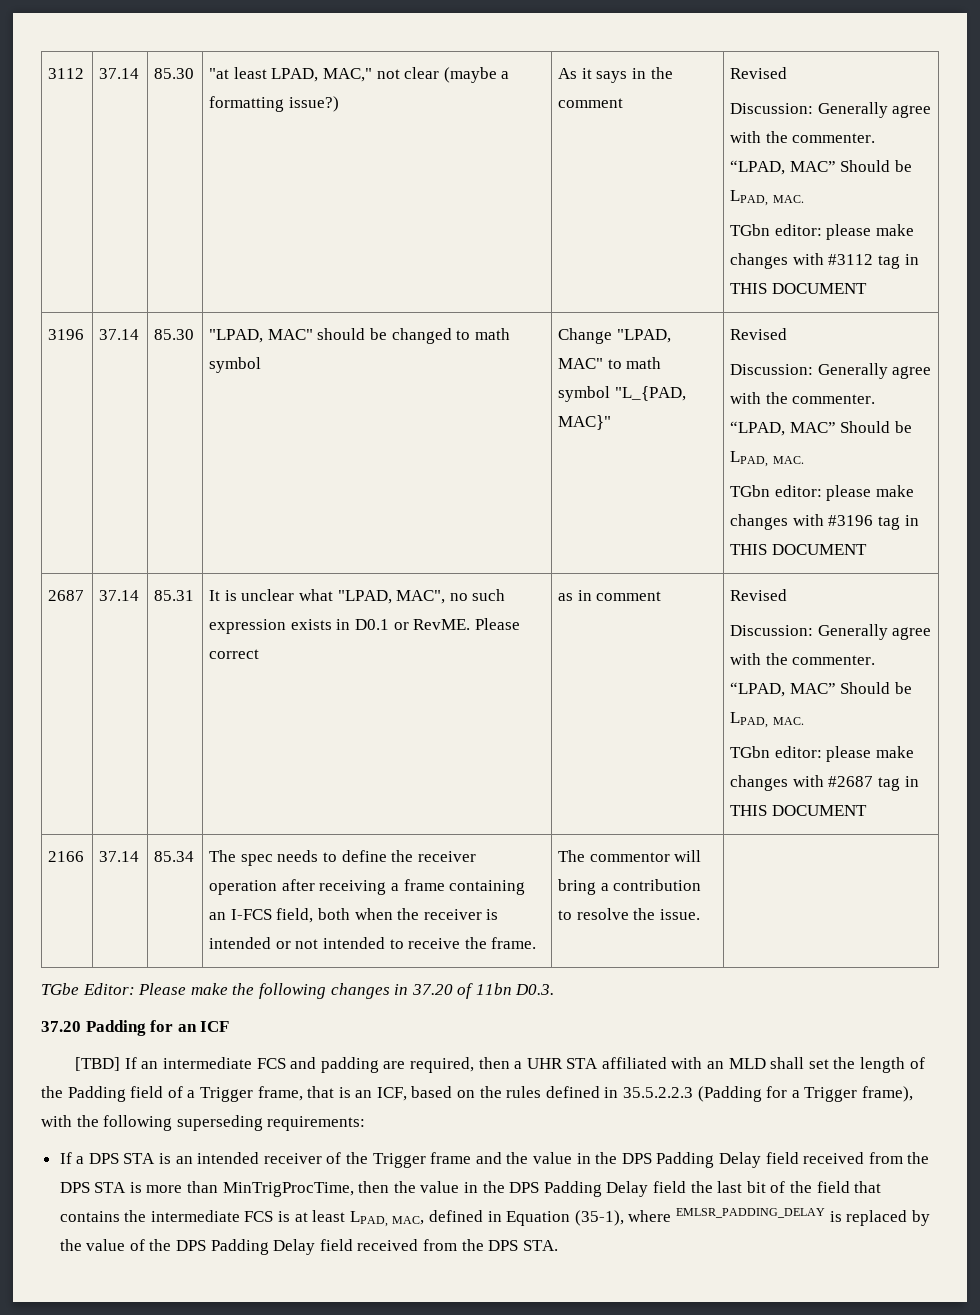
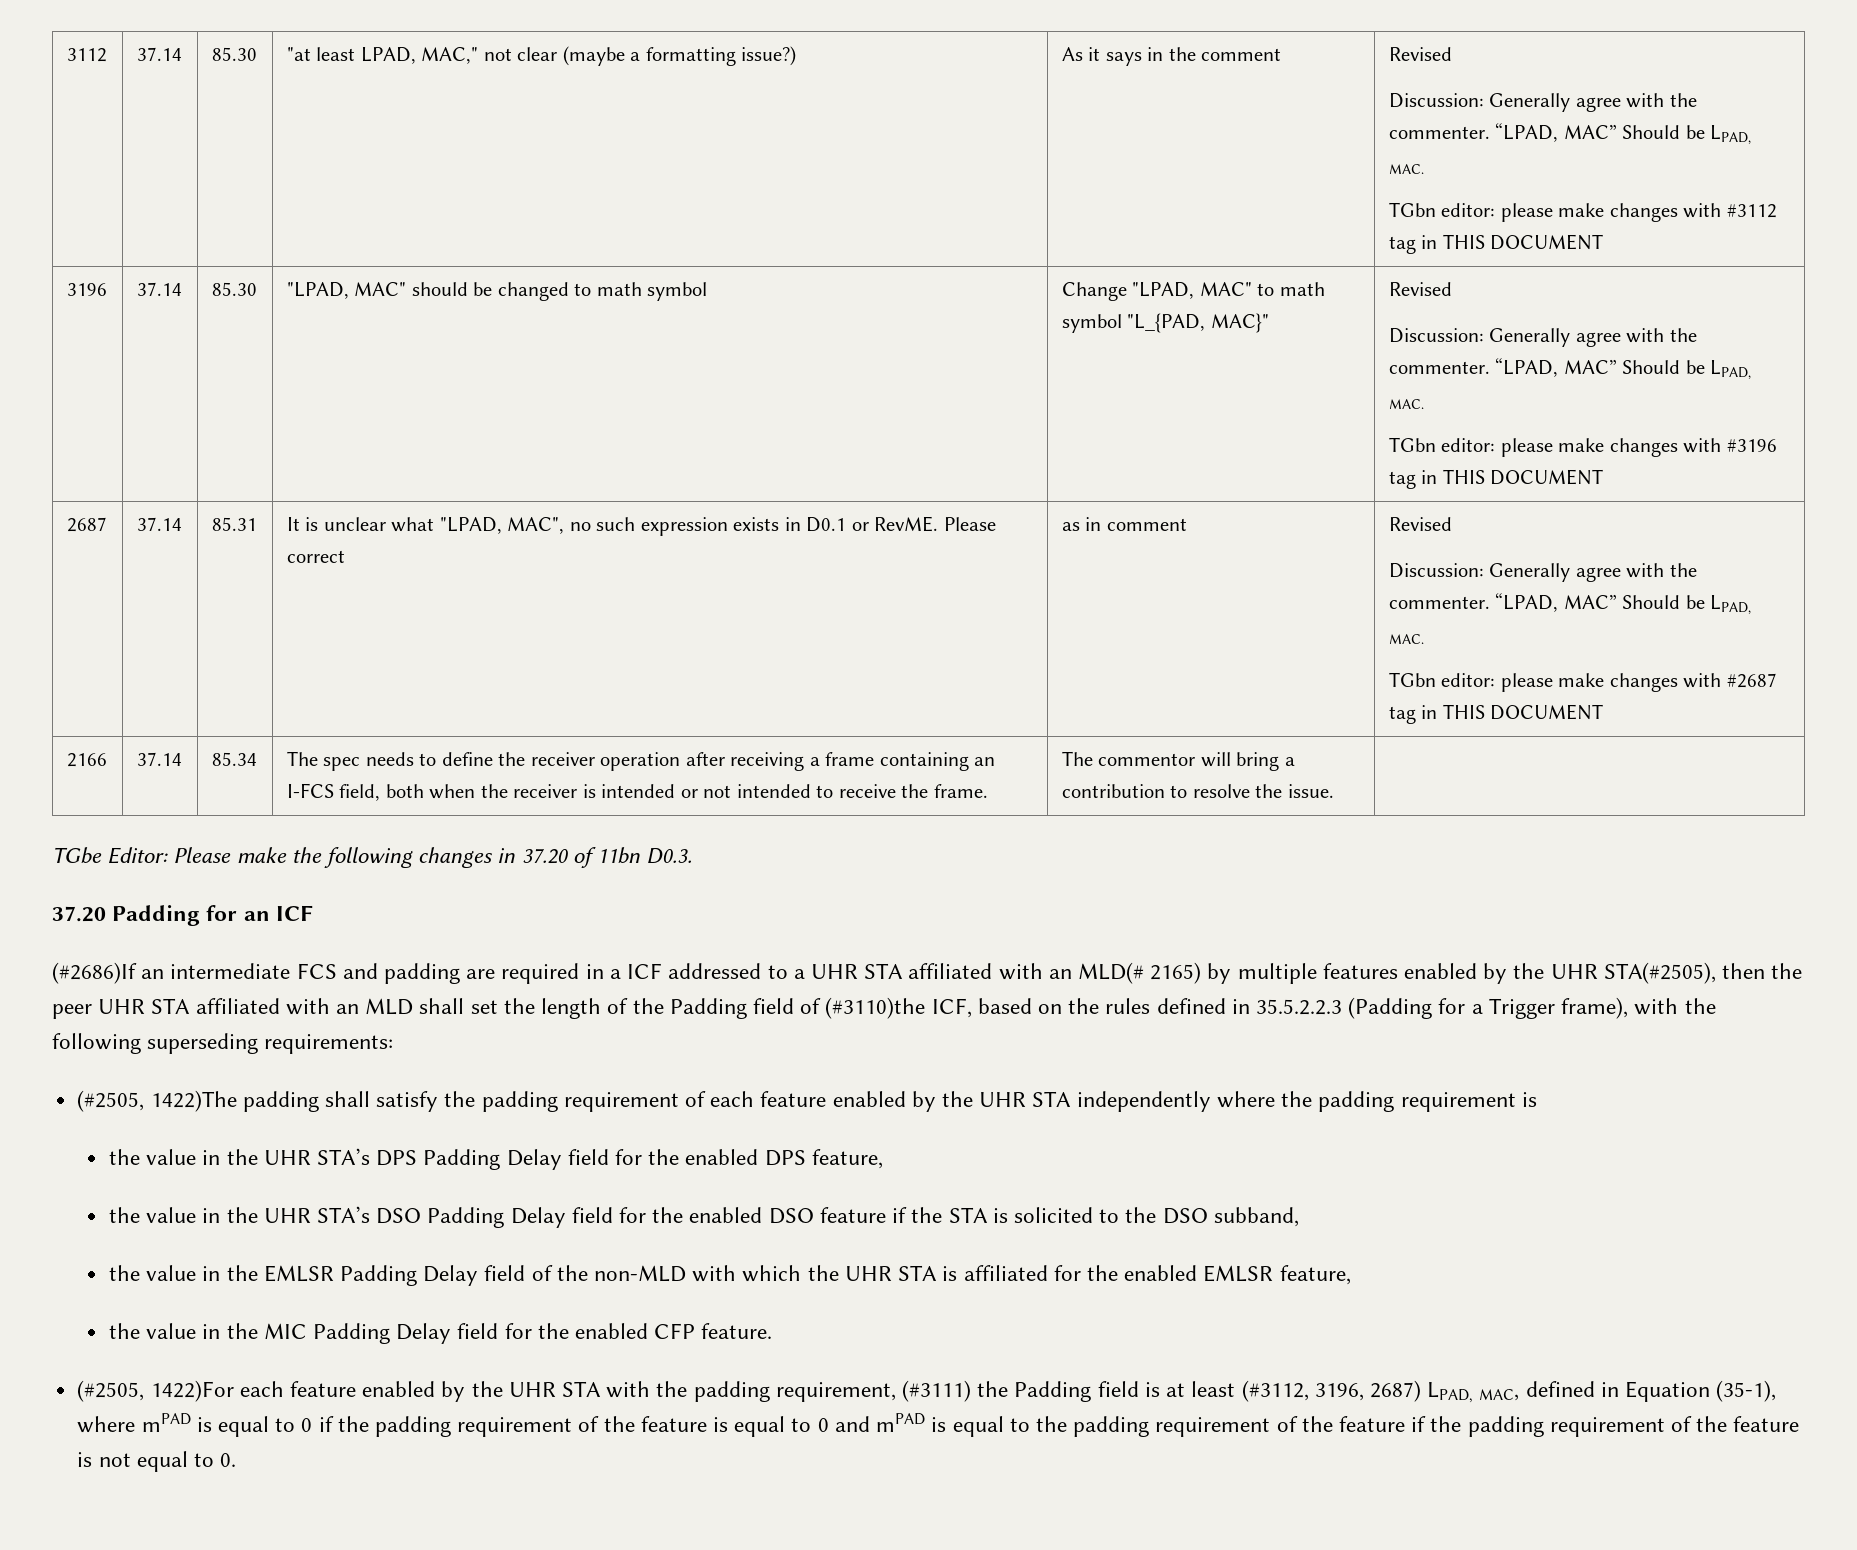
- [TBD] If an intermediate FCS and padding are required, then a UHR STA affiliated with an MLD shall set the length of the Padding field of a Trigger frame, that is an ICF, based on the rules defined in 35.5.2.2.3 (Padding for a Trigger frame), with the following superseding requirements:
+ (#2686)If an intermediate FCS and padding are required in a ICF addressed to a UHR STA affiliated with an MLD(# 2165) by multiple features enabled by the UHR STA(#2505), then the peer UHR STA affiliated with an MLD shall set the length of the Padding field of (#3110)the ICF, based on the rules defined in 35.5.2.2.3 (Padding for a Trigger frame), with the following superseding requirements:
- If a DPS STA is an intended receiver of the Trigger frame and the value in the DPS Padding Delay field received from the DPS STA is more than MinTrigProcTime, then the value in the DPS Padding Delay field the last bit of the field that contains the intermediate FCS is at least LPAD, MAC, defined in Equation (35-1), where EMLSR_PADDING_DELAY is replaced by the value of the DPS Padding Delay field received from the DPS STA.
+ (#2505, 1422)The padding shall satisfy the padding requirement of each feature enabled by the UHR STA independently where the padding requirement is
+ the value in the UHR STA’s DPS Padding Delay field for the enabled DPS feature,
+ the value in the UHR STA’s DSO Padding Delay field for the enabled DSO feature if the STA is solicited to the DSO subband,
+ the value in the EMLSR Padding Delay field of the non-MLD with which the UHR STA is affiliated for the enabled EMLSR feature,
+ the value in the MIC Padding Delay field for the enabled CFP feature.
+ (#2505, 1422)For each feature enabled by the UHR STA with the padding requirement, (#3111) the Padding field is at least (#3112, 3196, 2687) LPAD, MAC, defined in Equation (35-1), where mPAD is equal to 0 if the padding requirement of the feature is equal to 0 and mPAD is equal to the padding requirement of the feature if the padding requirement of the feature is not equal to 0.

